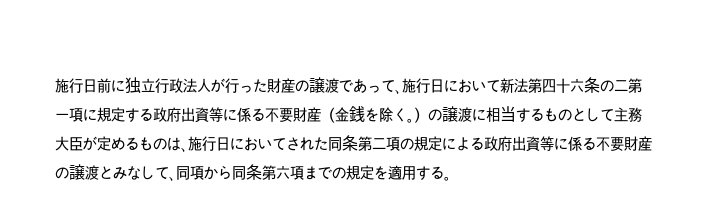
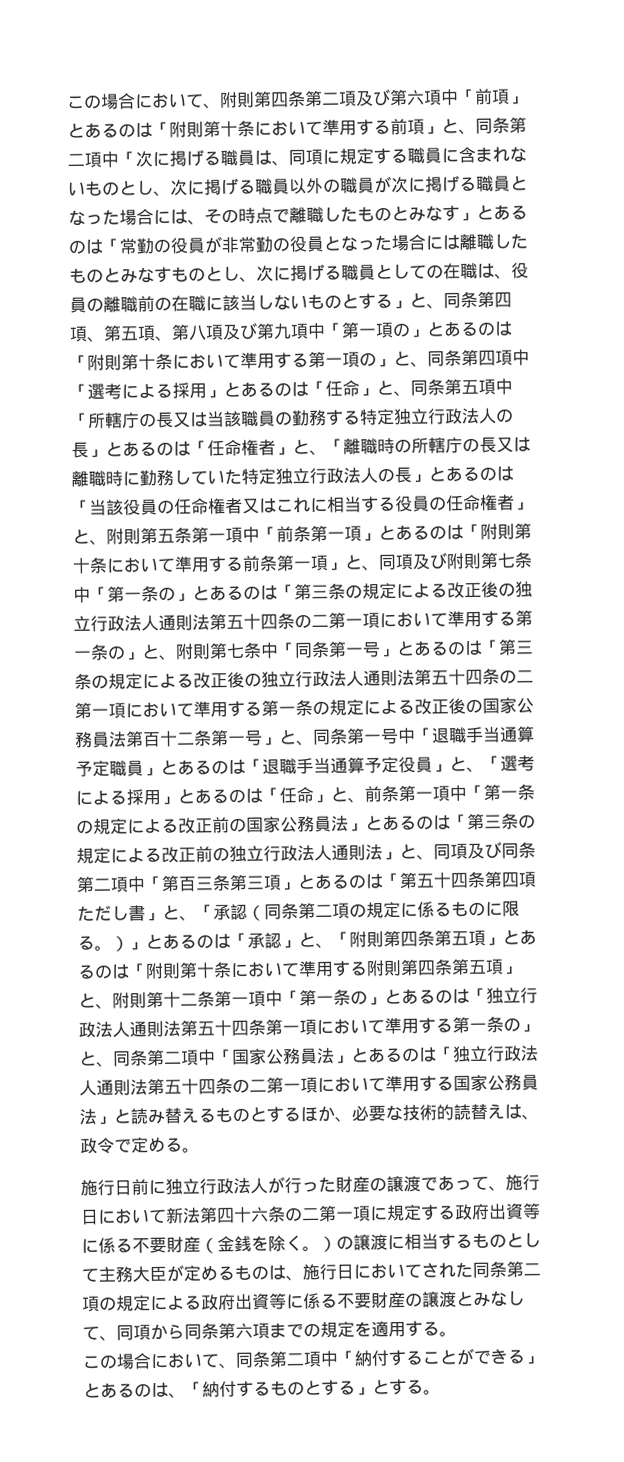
+ この場合において、附則第四条第二項及び第六項中「前項」とあるのは「附則第十条において準用する前項」と、同条第二項中「次に掲げる職員は、同項に規定する職員に含まれないものとし、次に掲げる職員以外の職員が次に掲げる職員となった場合には、その時点で離職したものとみなす」とあるのは「常勤の役員が非常勤の役員となった場合には離職したものとみなすものとし、次に掲げる職員としての在職は、役員の離職前の在職に該当しないものとする」と、同条第四項、第五項、第八項及び第九項中「第一項の」とあるのは「附則第十条において準用する第一項の」と、同条第四項中「選考による採用」とあるのは「任命」と、同条第五項中「所轄庁の長又は当該職員の勤務する特定独立行政法人の長」とあるのは「任命権者」と、「離職時の所轄庁の長又は離職時に勤務していた特定独立行政法人の長」とあるのは「当該役員の任命権者又はこれに相当する役員の任命権者」と、附則第五条第一項中「前条第一項」とあるのは「附則第十条において準用する前条第一項」と、同項及び附則第七条中「第一条の」とあるのは「第三条の規定による改正後の独立行政法人通則法第五十四条の二第一項において準用する第一条の」と、附則第七条中「同条第一号」とあるのは「第三条の規定による改正後の独立行政法人通則法第五十四条の二第一項において準用する第一条の規定による改正後の国家公務員法第百十二条第一号」と、同条第一号中「退職手当通算予定職員」とあるのは「退職手当通算予定役員」と、「選考による採用」とあるのは「任命」と、前条第一項中「第一条の規定による改正前の国家公務員法」とあるのは「第三条の規定による改正前の独立行政法人通則法」と、同項及び同条第二項中「第百三条第三項」とあるのは「第五十四条第四項ただし書」と、「承認（同条第二項の規定に係るものに限る。）」とあるのは「承認」と、「附則第四条第五項」とあるのは「附則第十条において準用する附則第四条第五項」と、附則第十二条第一項中「第一条の」とあるのは「独立行政法人通則法第五十四条第一項において準用する第一条の」と、同条第二項中「国家公務員法」とあるのは「独立行政法人通則法第五十四条の二第一項において準用する国家公務員法」と読み替えるものとするほか、必要な技術的読替えは、政令で定める。
+ この場合において、同条第二項中「納付することができる」とあるのは、「納付するものとする」とする。

